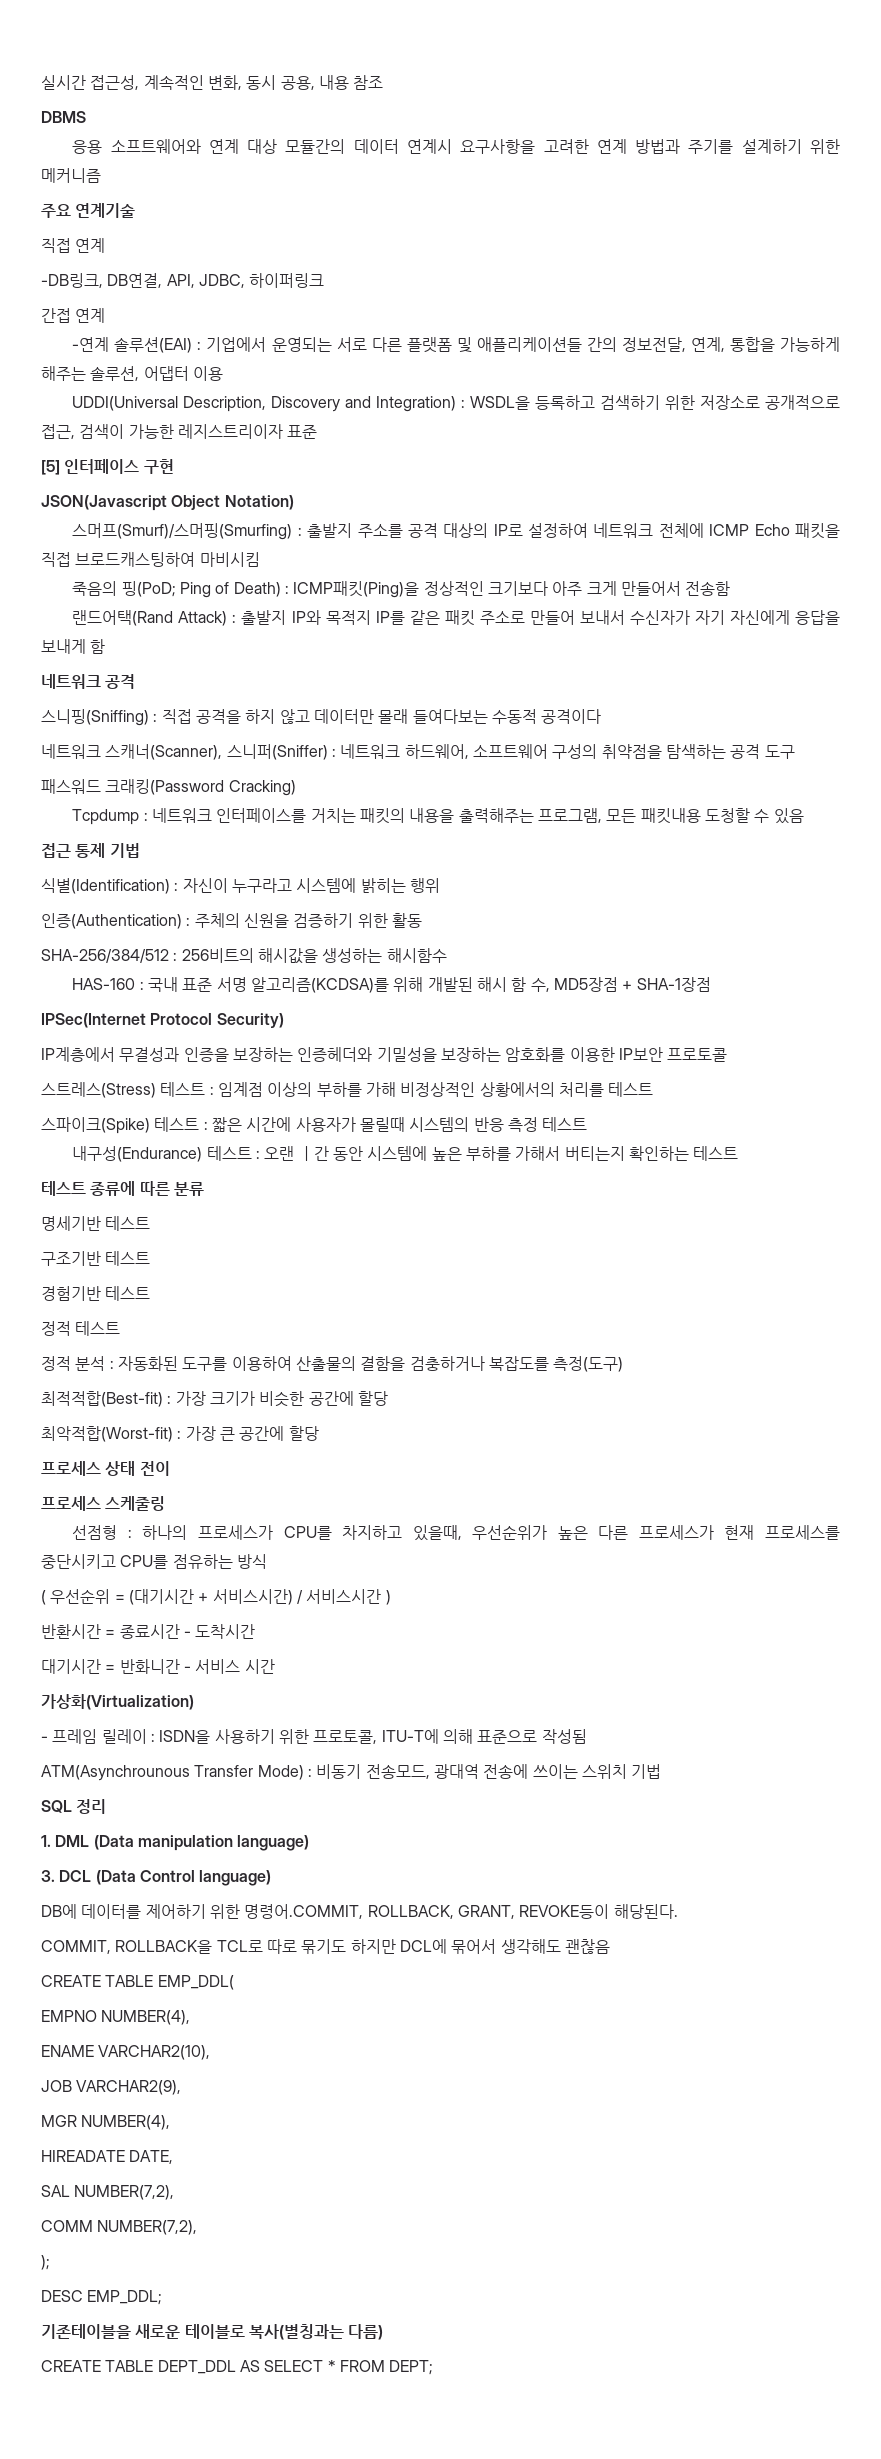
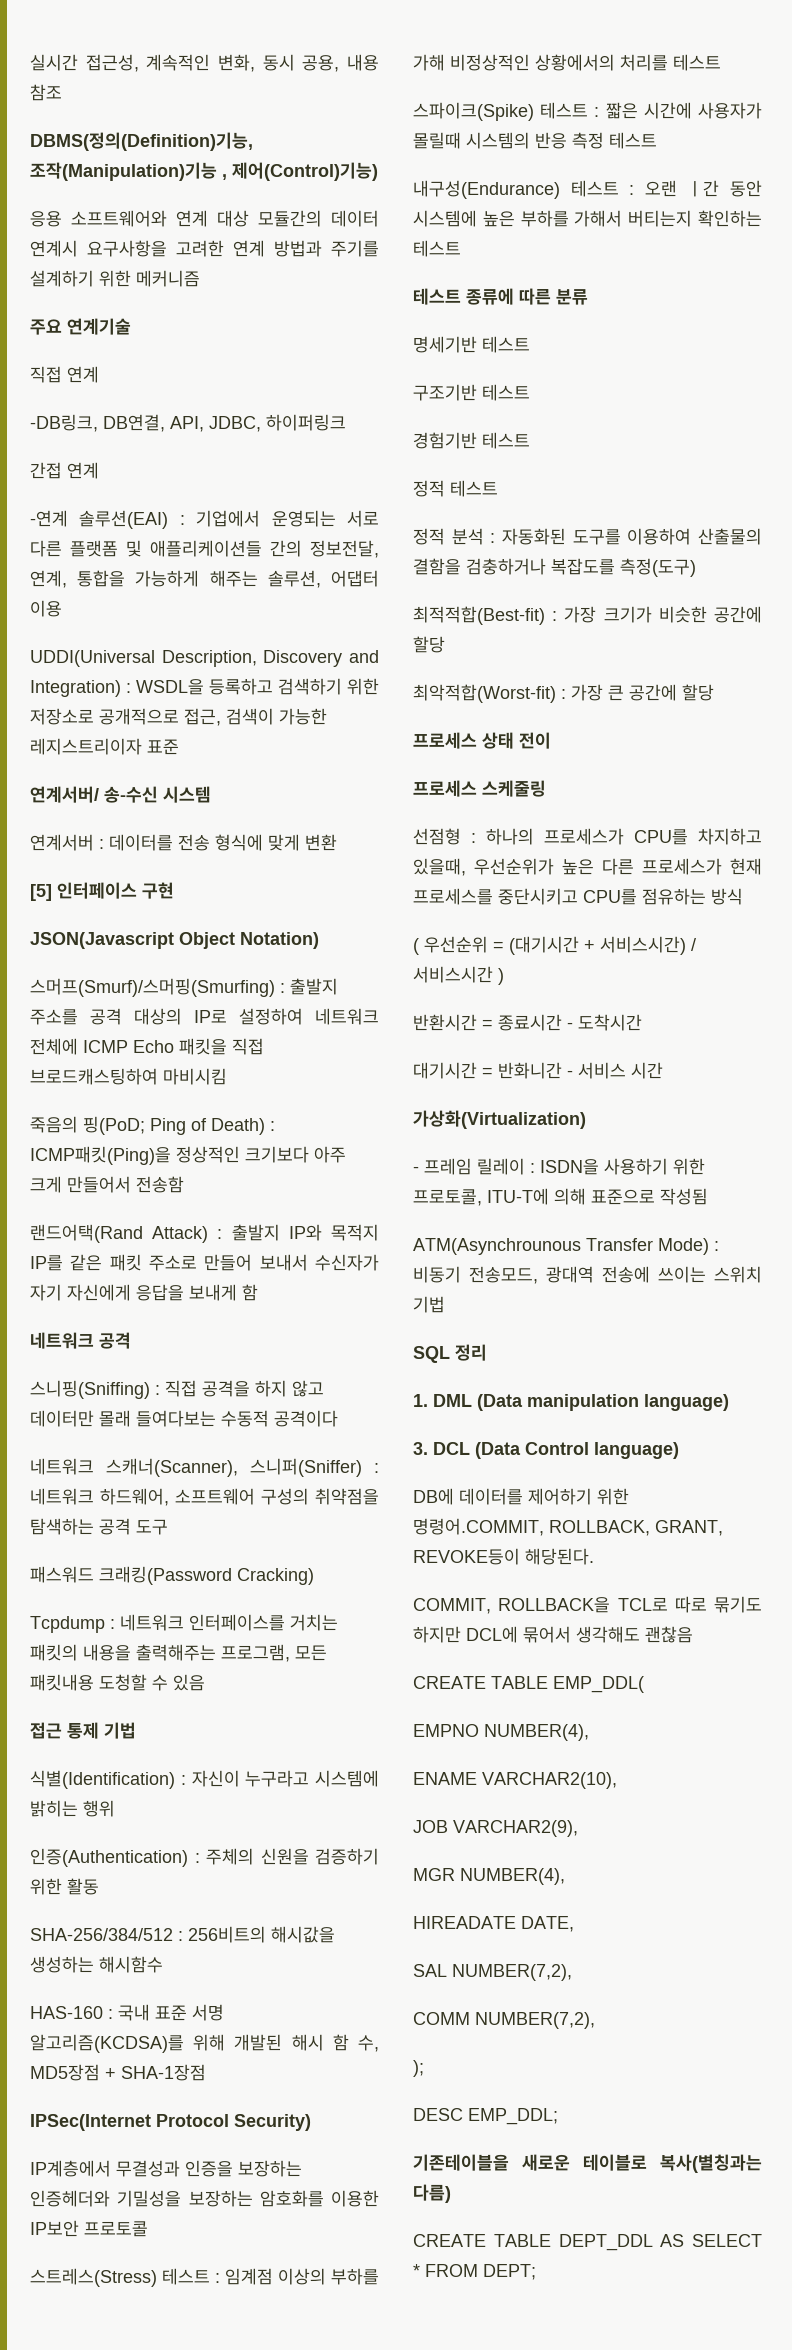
- DBMS
+ DBMS(정의(Definition)기능, 조작(Manipulation)기능 , 제어(Control)기능)
+ 연계서버/ 송-수신 시스템
+ 연계서버 : 데이터를 전송 형식에 맞게 변환

